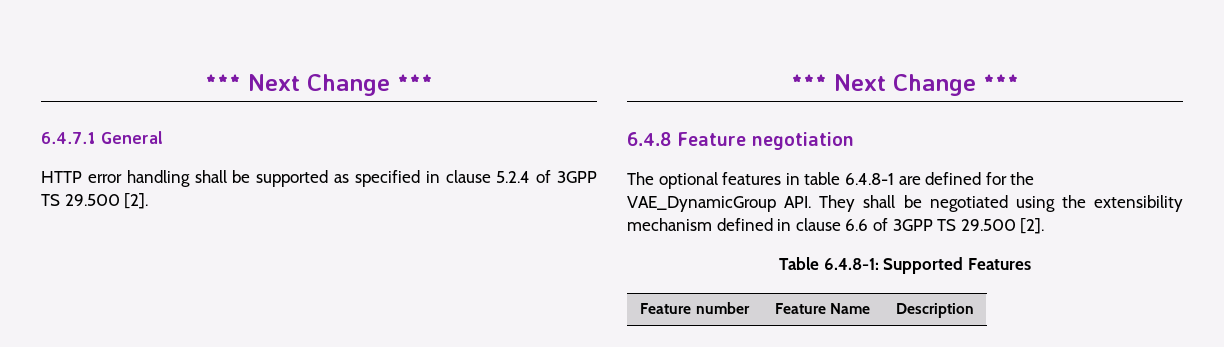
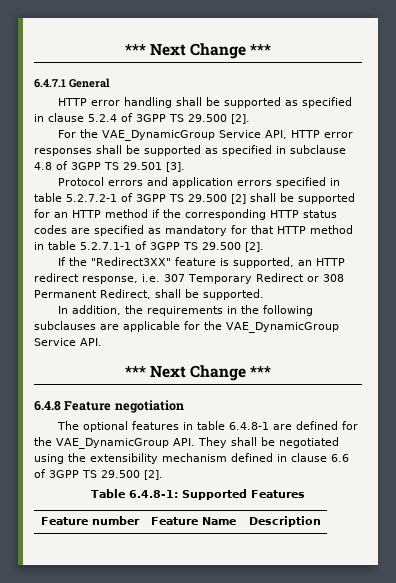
+ For the VAE_DynamicGroup Service API, HTTP error responses shall be supported as specified in subclause 4.8 of 3GPP TS 29.501 [3].
+ Protocol errors and application errors specified in table 5.2.7.2-1 of 3GPP TS 29.500 [2] shall be supported for an HTTP method if the corresponding HTTP status codes are specified as mandatory for that HTTP method in table 5.2.7.1-1 of 3GPP TS 29.500 [2].
+ If the "Redirect3XX" feature is supported, an HTTP redirect response, i.e. 307 Temporary Redirect or 308 Permanent Redirect, shall be supported.
+ In addition, the requirements in the following subclauses are applicable for the VAE_DynamicGroup Service API.

